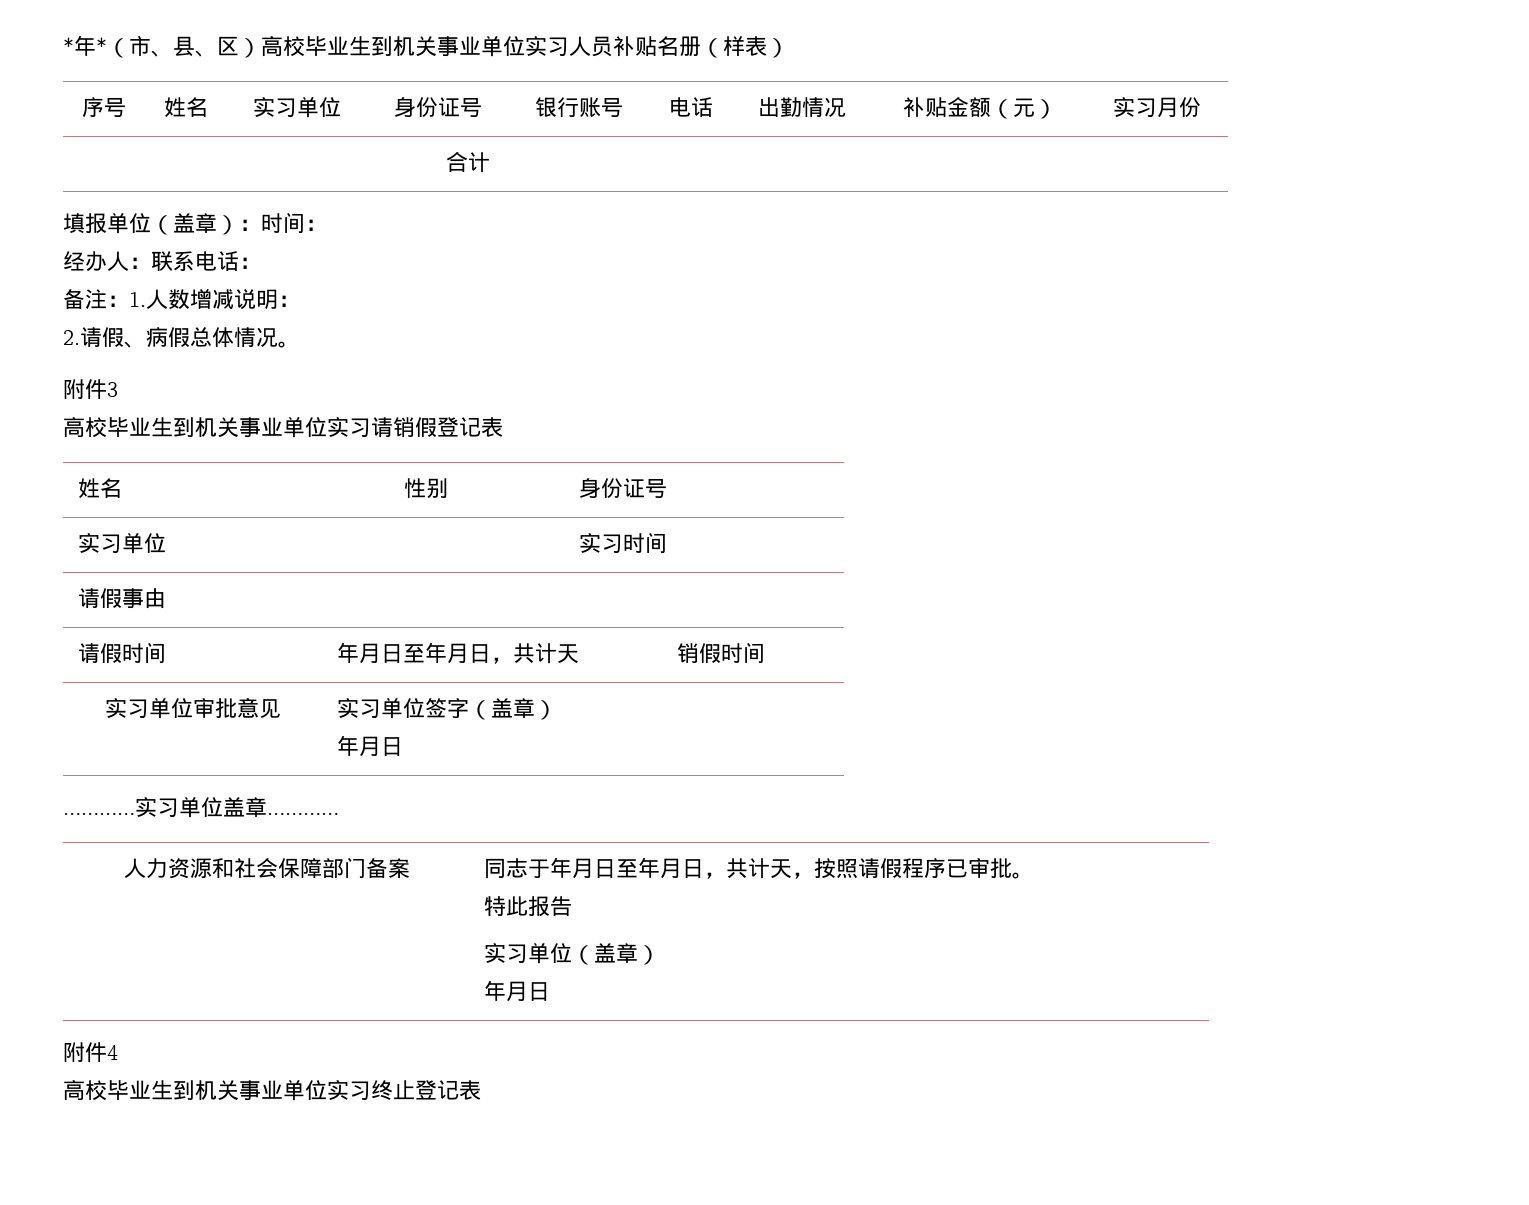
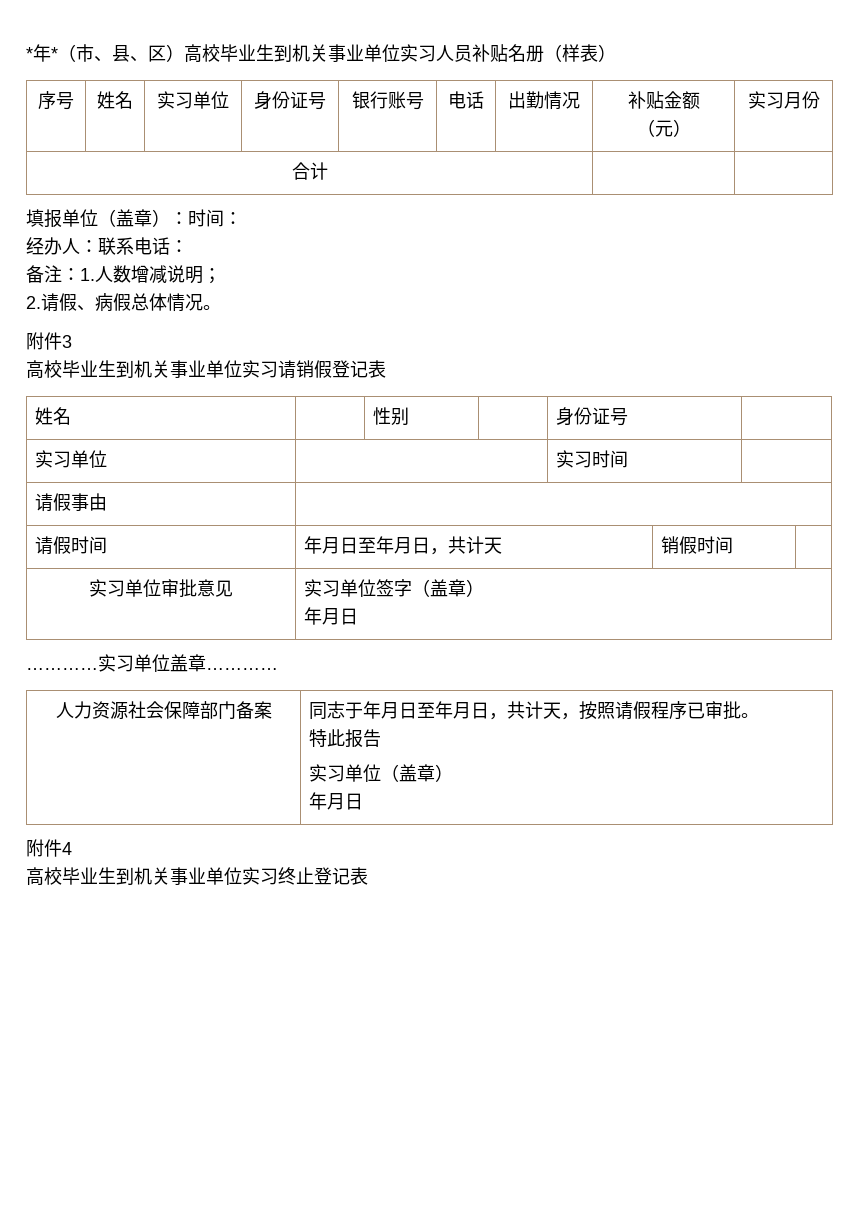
- 备注：1.人数增减说明：
+ 备注：1.人数增减说明；
- 人力资源和社会保障部门备案 | 同志于年月日至年月日，共计天，按照请假程序已审批。
+ 人力资源社会保障部门备案 | 同志于年月日至年月日，共计天，按照请假程序已审批。

